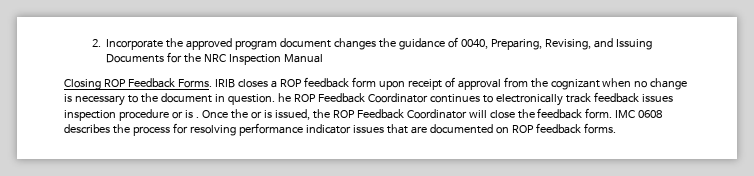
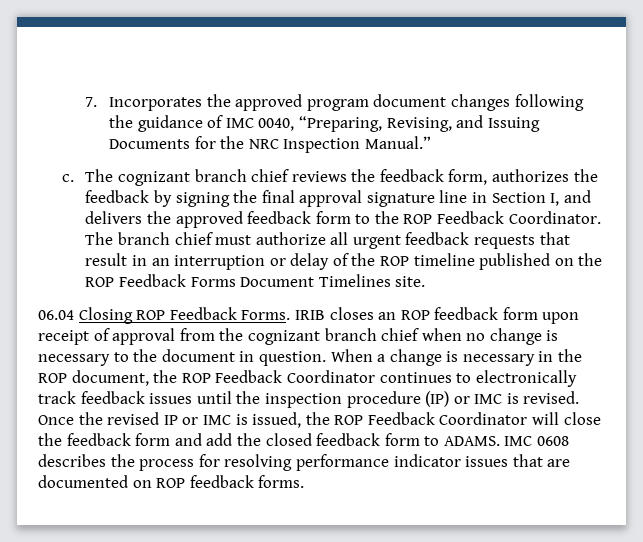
- 2. Incorporate the approved program document changes the guidance of 0040, Preparing, Revising, and Issuing Documents for the NRC Inspection Manual
- Closing ROP Feedback Forms.
+ 7. Incorporates the approved program document changes following the guidance of IMC 0040, “Preparing, Revising, and Issuing Documents for the NRC Inspection Manual.”
+ c. The cognizant branch chief reviews the feedback form, authorizes the feedback by signing the final approval signature line in Section I, and delivers the approved feedback form to the ROP Feedback Coordinator. The branch chief must authorize all urgent feedback requests that result in an interruption or delay of the ROP timeline published on the ROP Feedback Forms Document Timelines site.
+ 06.04 Closing ROP Feedback Forms.
- IRIB closes a ROP feedback form upon receipt of approval from the cognizant when no change is necessary to the document in question. he ROP Feedback Coordinator continues to electronically track feedback issues inspection procedure or is . Once the or is issued, the ROP Feedback Coordinator will close the feedback form.
+ IRIB closes an ROP feedback form upon receipt of approval from the cognizant branch chief when no change is necessary to the document in question. When a change is necessary in the ROP document, the ROP Feedback Coordinator continues to electronically track feedback issues until the inspection procedure (IP) or IMC is revised. Once the revised IP or IMC is issued, the ROP Feedback Coordinator will close the feedback form and add the closed feedback form to ADAMS.

